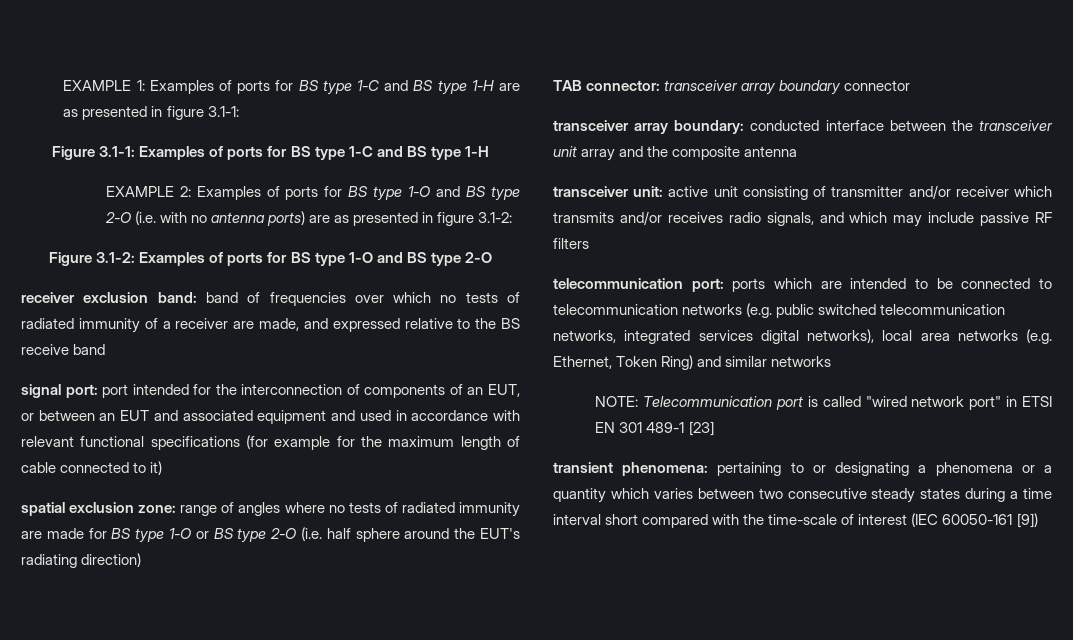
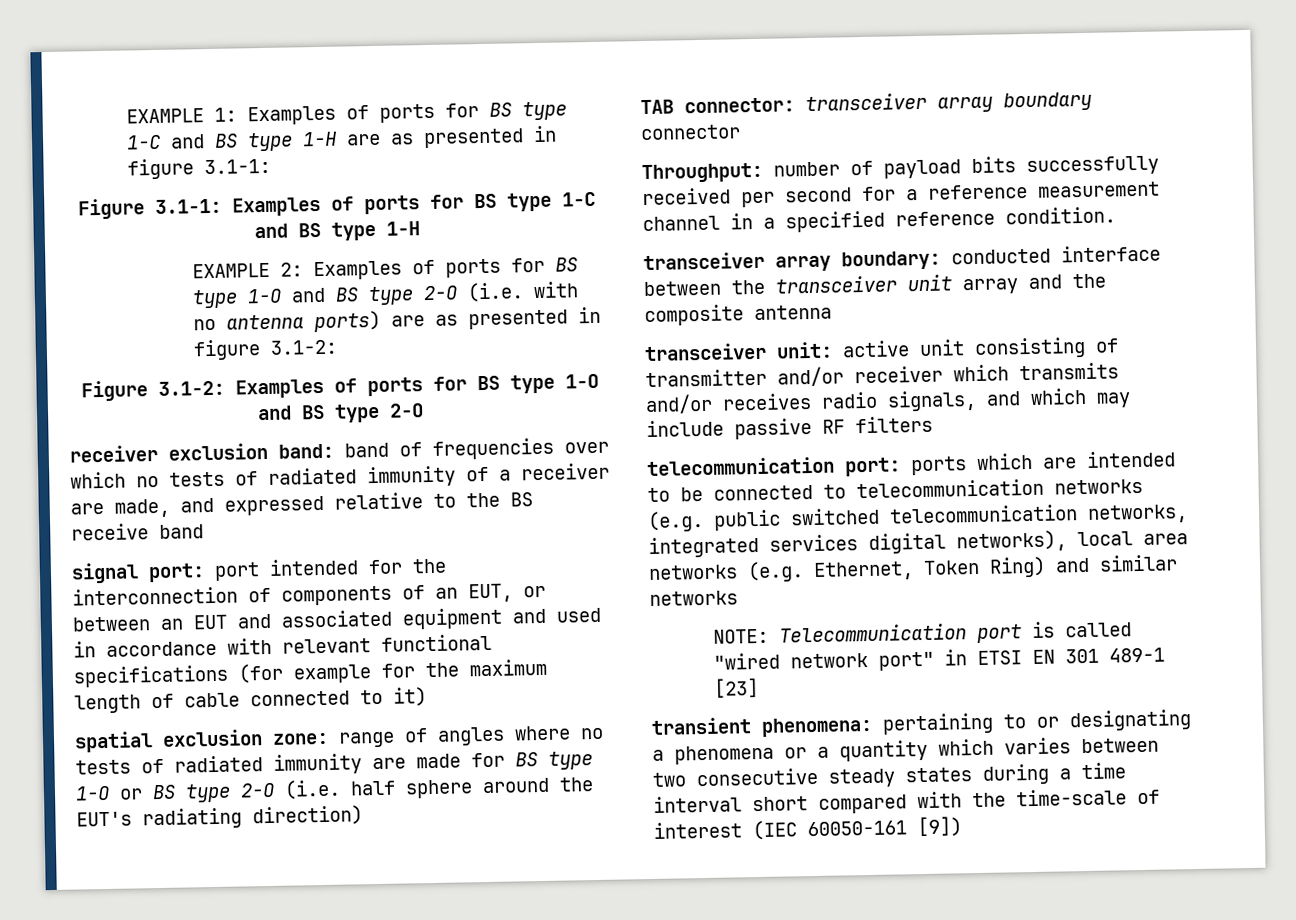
+ Throughput: number of payload bits successfully received per second for a reference measurement channel in a specified reference condition.

